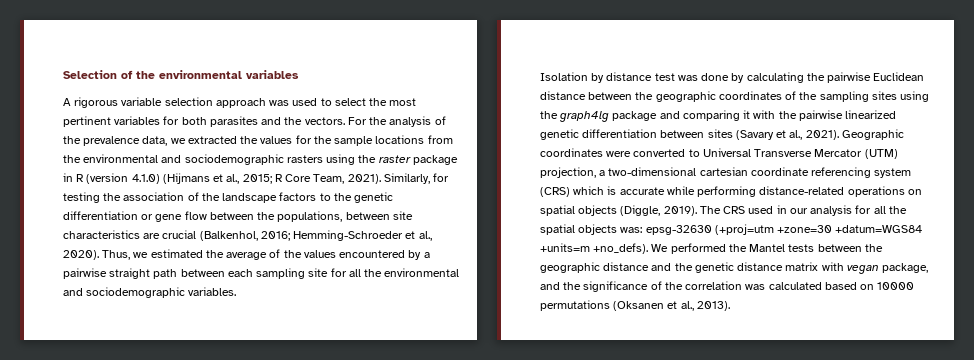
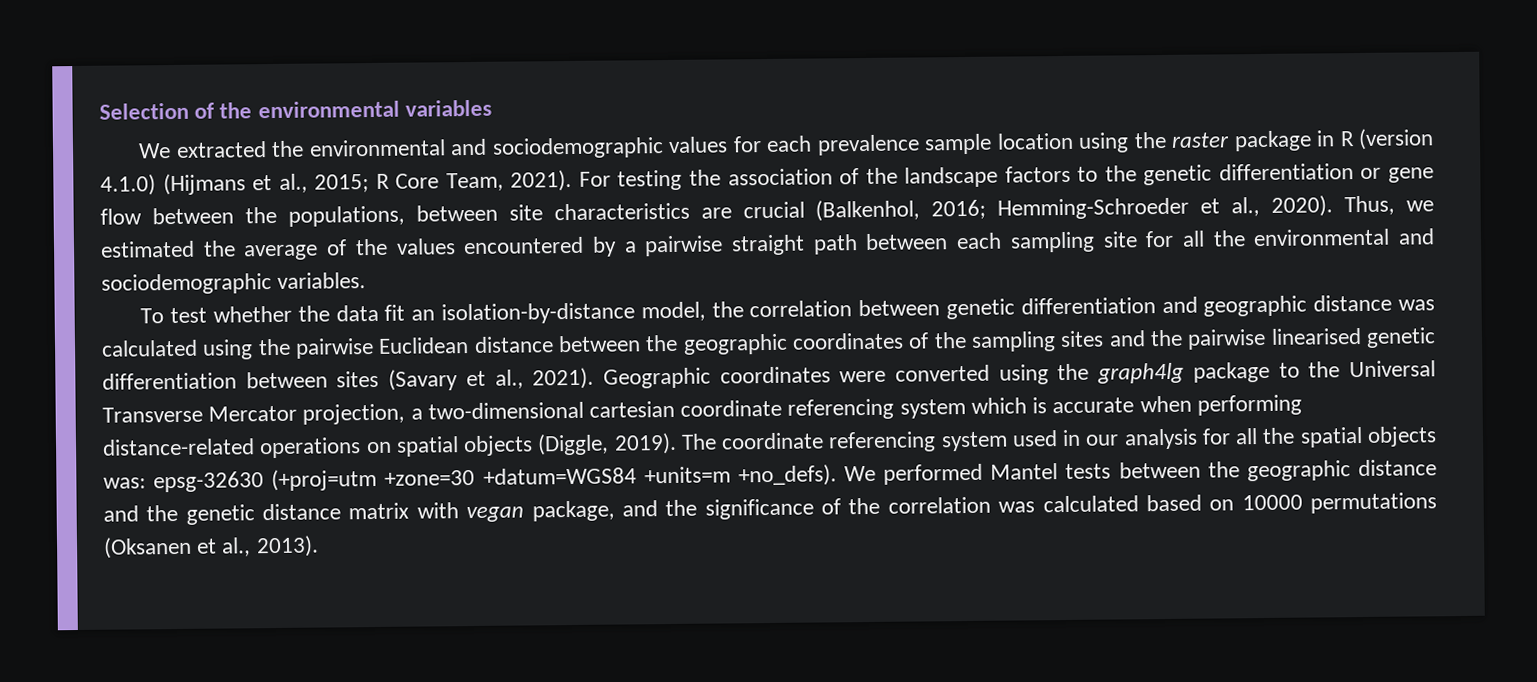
- A rigorous variable selection approach was used to select the most pertinent variables for both parasites and the vectors. For the analysis of the prevalence data, we extracted the values for the sample locations from the environmental and sociodemographic rasters using the raster package in R (version 4.1.0) (Hijmans et al., 2015; R Core Team, 2021).
+ We extracted the environmental and sociodemographic values for each prevalence sample location using the raster package in R (version 4.1.0) (Hijmans et al., 2015; R Core Team, 2021).
- Similarly, for testing the association of the landscape factors to the genetic differentiation or gene flow between the populations, between site characteristics are crucial (Balkenhol, 2016; Hemming-Schroeder et al., 2020).
+ For testing the association of the landscape factors to the genetic differentiation or gene flow between the populations, between site characteristics are crucial (Balkenhol, 2016; Hemming-Schroeder et al., 2020).
- Isolation by distance test was done by calculating the pairwise Euclidean distance between the geographic coordinates of the sampling sites using the graph4lg package and comparing it with the pairwise linearized genetic differentiation between sites (Savary et al., 2021).
+ To test whether the data fit an isolation-by-distance model, the correlation between genetic differentiation and geographic distance was calculated using the pairwise Euclidean distance between the geographic coordinates of the sampling sites and the pairwise linearised genetic differentiation between sites (Savary et al., 2021).
- Geographic coordinates were converted to Universal Transverse Mercator (UTM) projection, a two-dimensional cartesian coordinate referencing system (CRS) which is accurate while performing distance-related operations on spatial objects (Diggle, 2019).
+ Geographic coordinates were converted using the graph4lg package to the Universal Transverse Mercator projection, a two-dimensional cartesian coordinate referencing system which is accurate when performing distance-related operations on spatial objects (Diggle, 2019).
- The CRS used in our analysis for all the spatial objects was: epsg-32630 (+proj=utm +zone=30 +datum=WGS84 +units=m +no_defs).
+ The coordinate referencing system used in our analysis for all the spatial objects was: epsg-32630 (+proj=utm +zone=30 +datum=WGS84 +units=m +no_defs).
- We performed the Mantel tests between the geographic distance and the genetic distance matrix with vegan package, and the significance of the correlation was calculated based on 10000 permutations (Oksanen et al., 2013).
+ We performed Mantel tests between the geographic distance and the genetic distance matrix with vegan package, and the significance of the correlation was calculated based on 10000 permutations (Oksanen et al., 2013).

